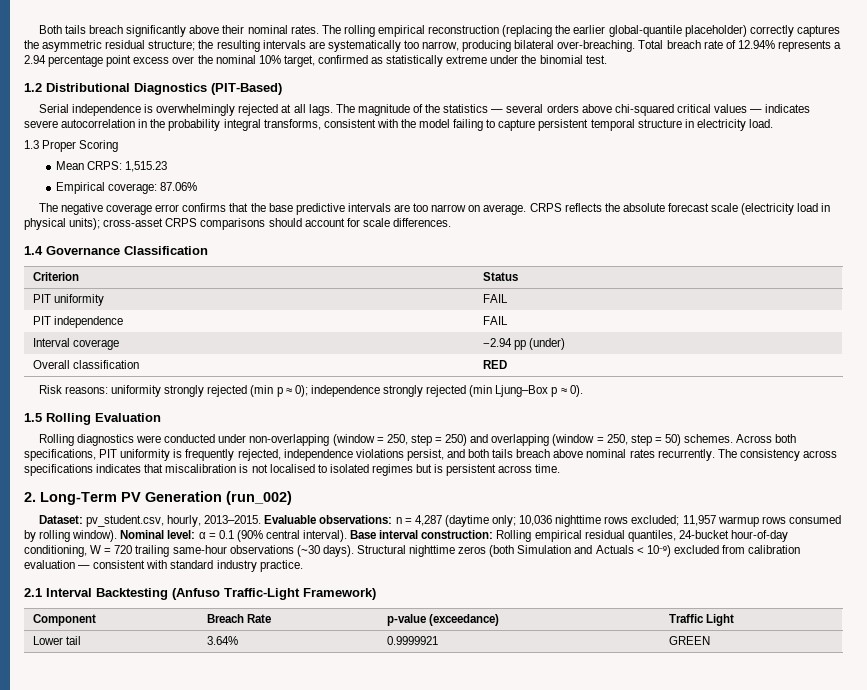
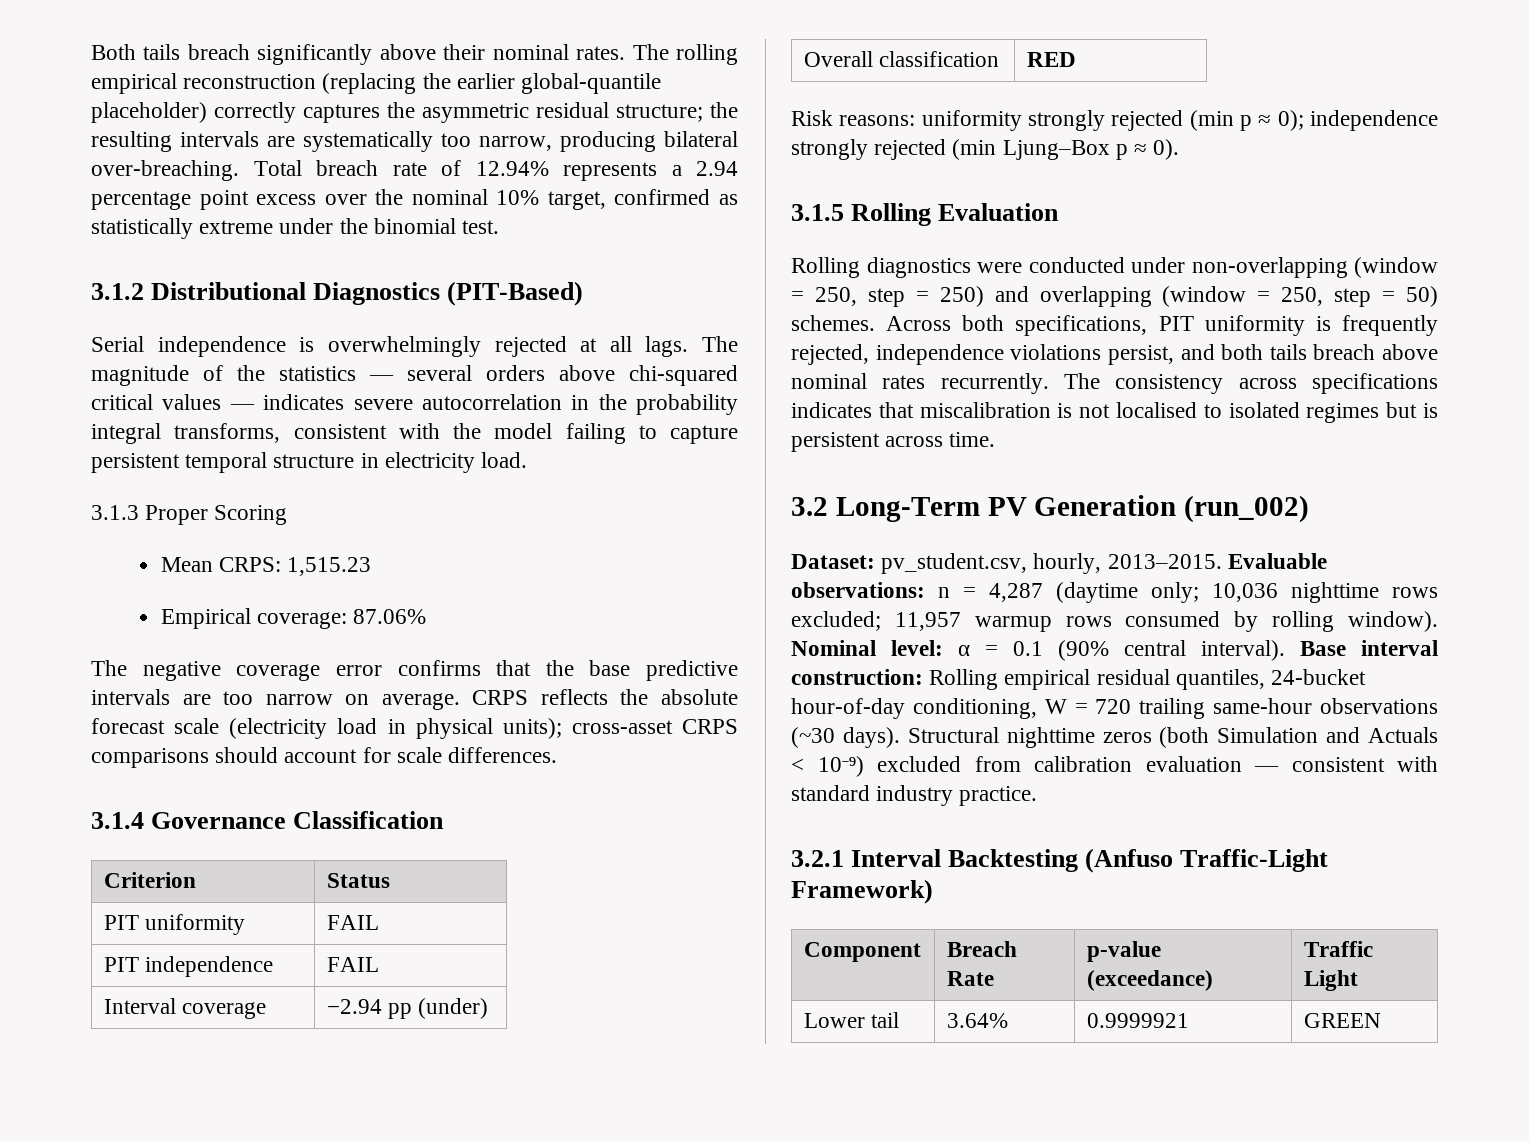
- 1.2 Distributional Diagnostics (PIT-Based)
+ 3.1.2 Distributional Diagnostics (PIT-Based)
- 1.3 Proper Scoring
+ 3.1.3 Proper Scoring
- 1.4 Governance Classification
+ 3.1.4 Governance Classification
- 1.5 Rolling Evaluation
+ 3.1.5 Rolling Evaluation
- 2. Long-Term PV Generation (run_002)
+ 3.2 Long-Term PV Generation (run_002)
- 2.1 Interval Backtesting (Anfuso Traffic-Light Framework)
+ 3.2.1 Interval Backtesting (Anfuso Traffic-Light Framework)

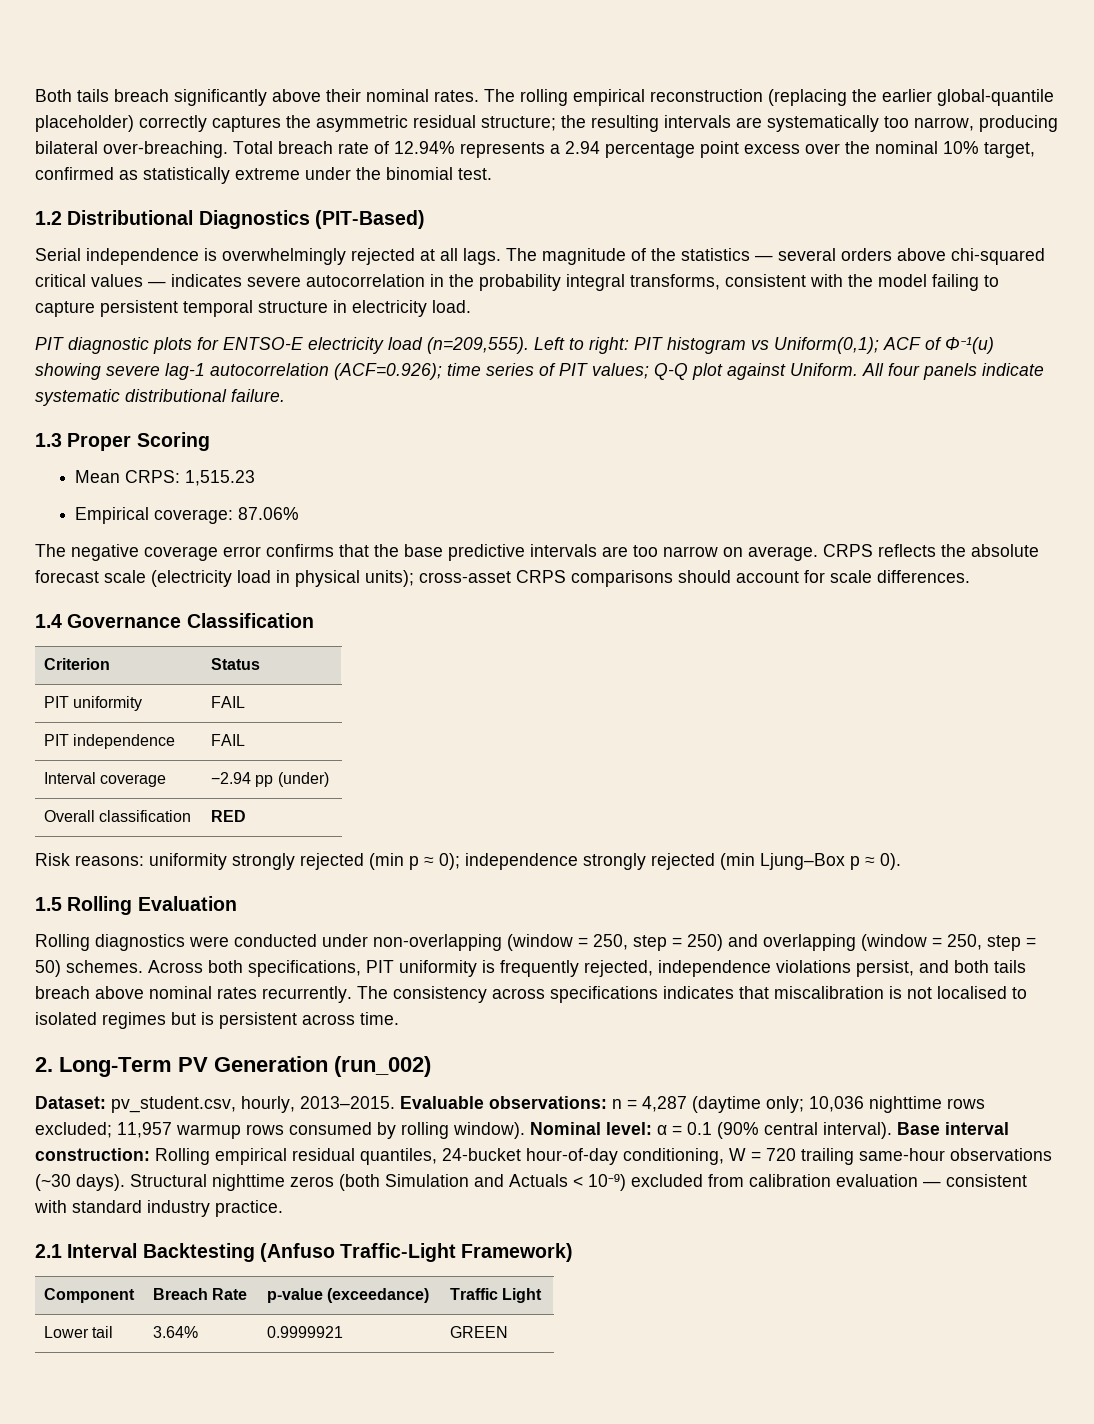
- 3.1.2 Distributional Diagnostics (PIT-Based)
+ 1.2 Distributional Diagnostics (PIT-Based)
- 3.1.3 Proper Scoring
+ PIT diagnostic plots for ENTSO-E electricity load (n=209,555). Left to right: PIT histogram vs Uniform(0,1); ACF of Φ⁻¹(u) showing severe lag-1 autocorrelation (ACF=0.926); time series of PIT values; Q-Q plot against Uniform. All four panels indicate systematic distributional failure.
+ 1.3 Proper Scoring
- 3.1.4 Governance Classification
+ 1.4 Governance Classification
- 3.1.5 Rolling Evaluation
+ 1.5 Rolling Evaluation
- 3.2 Long-Term PV Generation (run_002)
+ 2. Long-Term PV Generation (run_002)
- 3.2.1 Interval Backtesting (Anfuso Traffic-Light Framework)
+ 2.1 Interval Backtesting (Anfuso Traffic-Light Framework)

